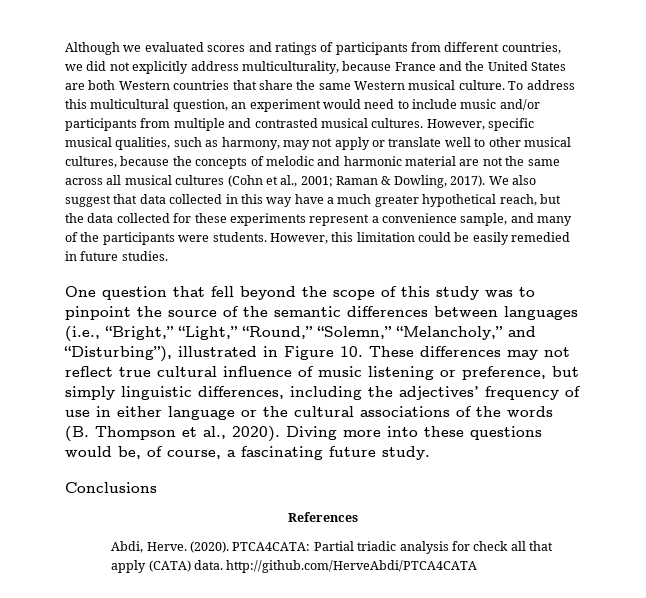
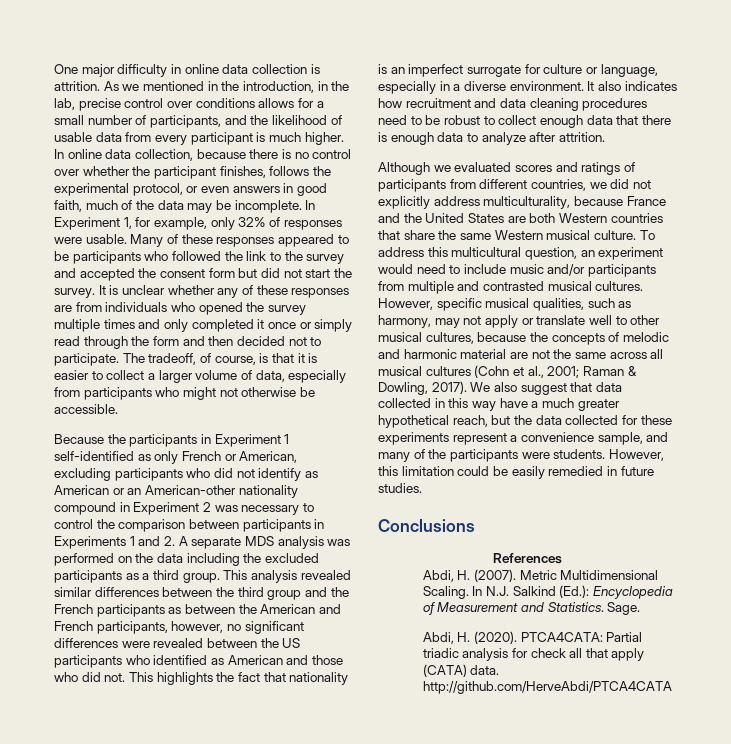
+ One major difficulty in online data collection is attrition. As we mentioned in the introduction, in the lab, precise control over conditions allows for a small number of participants, and the likelihood of usable data from every participant is much higher. In online data collection, because there is no control over whether the participant finishes, follows the experimental protocol, or even answers in good faith, much of the data may be incomplete. In Experiment 1, for example, only 32% of responses were usable. Many of these responses appeared to be participants who followed the link to the survey and accepted the consent form but did not start the survey. It is unclear whether any of these responses are from individuals who opened the survey multiple times and only completed it once or simply read through the form and then decided not to participate. The tradeoff, of course, is that it is easier to collect a larger volume of data, especially from participants who might not otherwise be accessible.
+ Because the participants in Experiment 1 self-identified as only French or American, excluding participants who did not identify as American or an American-other nationality compound in Experiment 2 was necessary to control the comparison between participants in Experiments 1 and 2. A separate MDS analysis was performed on the data including the excluded participants as a third group. This analysis revealed similar differences between the third group and the French participants as between the American and French participants, however, no significant differences were revealed between the US participants who identified as American and those who did not. This highlights the fact that nationality is an imperfect surrogate for culture or language, especially in a diverse environment. It also indicates how recruitment and data cleaning procedures need to be robust to collect enough data that there is enough data to analyze after attrition.
- One question that fell beyond the scope of this study was to pinpoint the source of the semantic differences between languages (i.e., “Bright,” “Light,” “Round,” “Solemn,” “Melancholy,” and “Disturbing”), illustrated in Figure 10. These differences may not reflect true cultural influence of music listening or preference, but simply linguistic differences, including the adjectives’ frequency of use in either language or the cultural associations of the words (B. Thompson et al., 2020). Diving more into these questions would be, of course, a fascinating future study.
  Conclusions
  References
- Abdi, Herve. (2020).
+ Abdi, H. (2007). Metric Multidimensional Scaling. In N.J. Salkind (Ed.): Encyclopedia of Measurement and Statistics. Sage.
+ Abdi, H. (2020).

